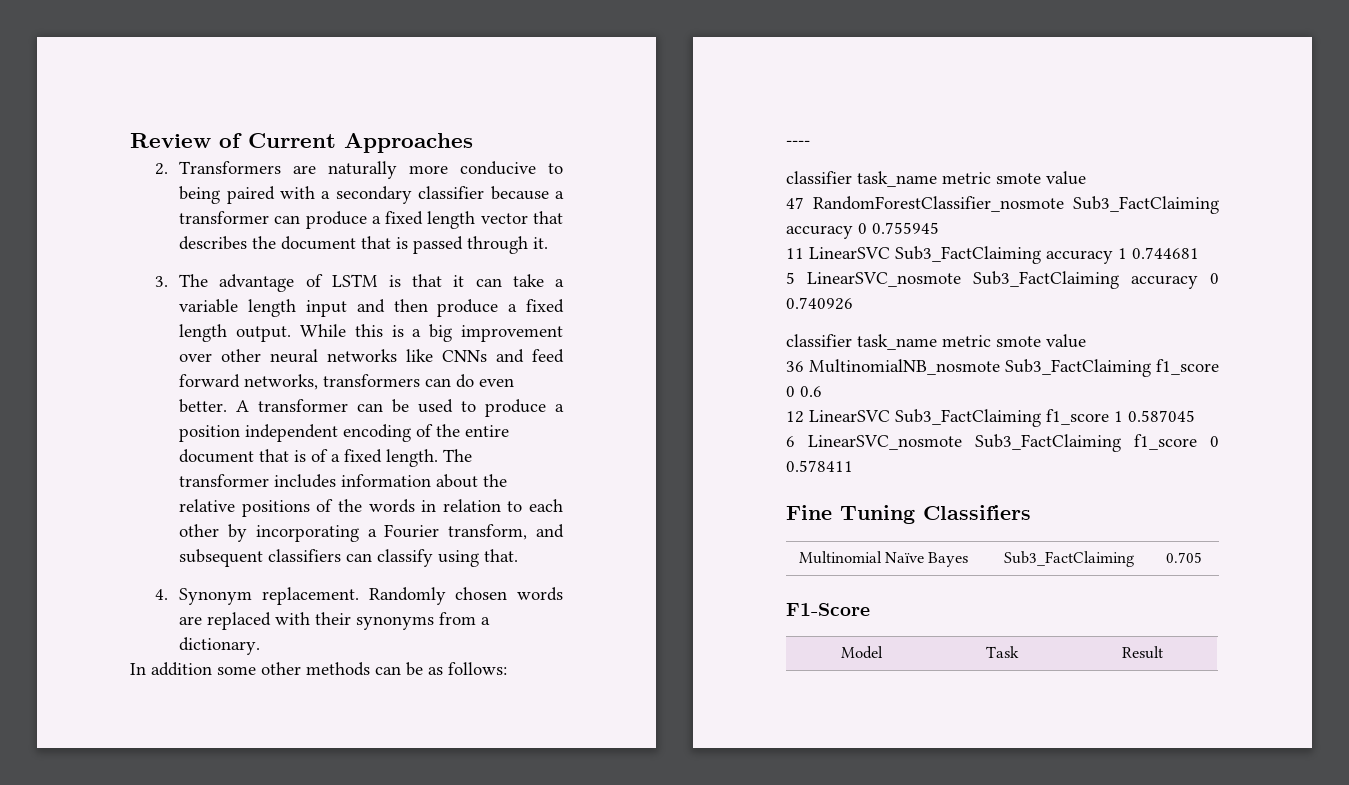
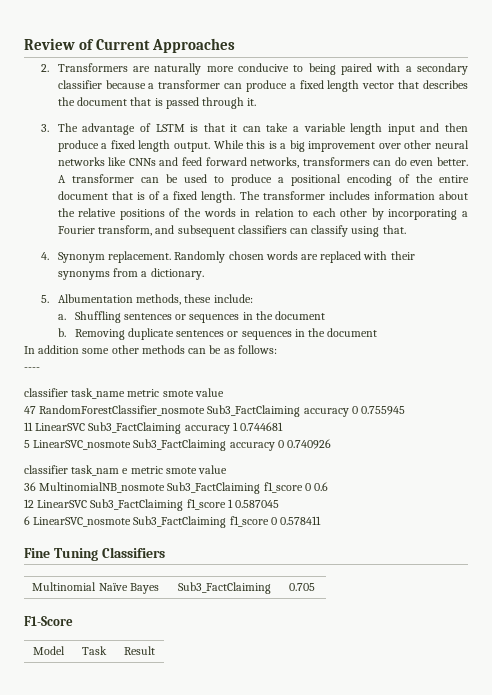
- A transformer can be used to produce a position independent encoding of the entire document that is of a fixed length.
+ A transformer can be used to produce a positional encoding of the entire document that is of a fixed length.
+ 5. Albumentation methods, these include:
+ a. Shuffling sentences or sequences in the document
+ b. Removing duplicate sentences or sequences in the document
  5 LinearSVC_nosmote Sub3_FactClaiming accuracy 0 0.740926
- classifier task_name metric smote value
+ classifier task_nam e metric smote value

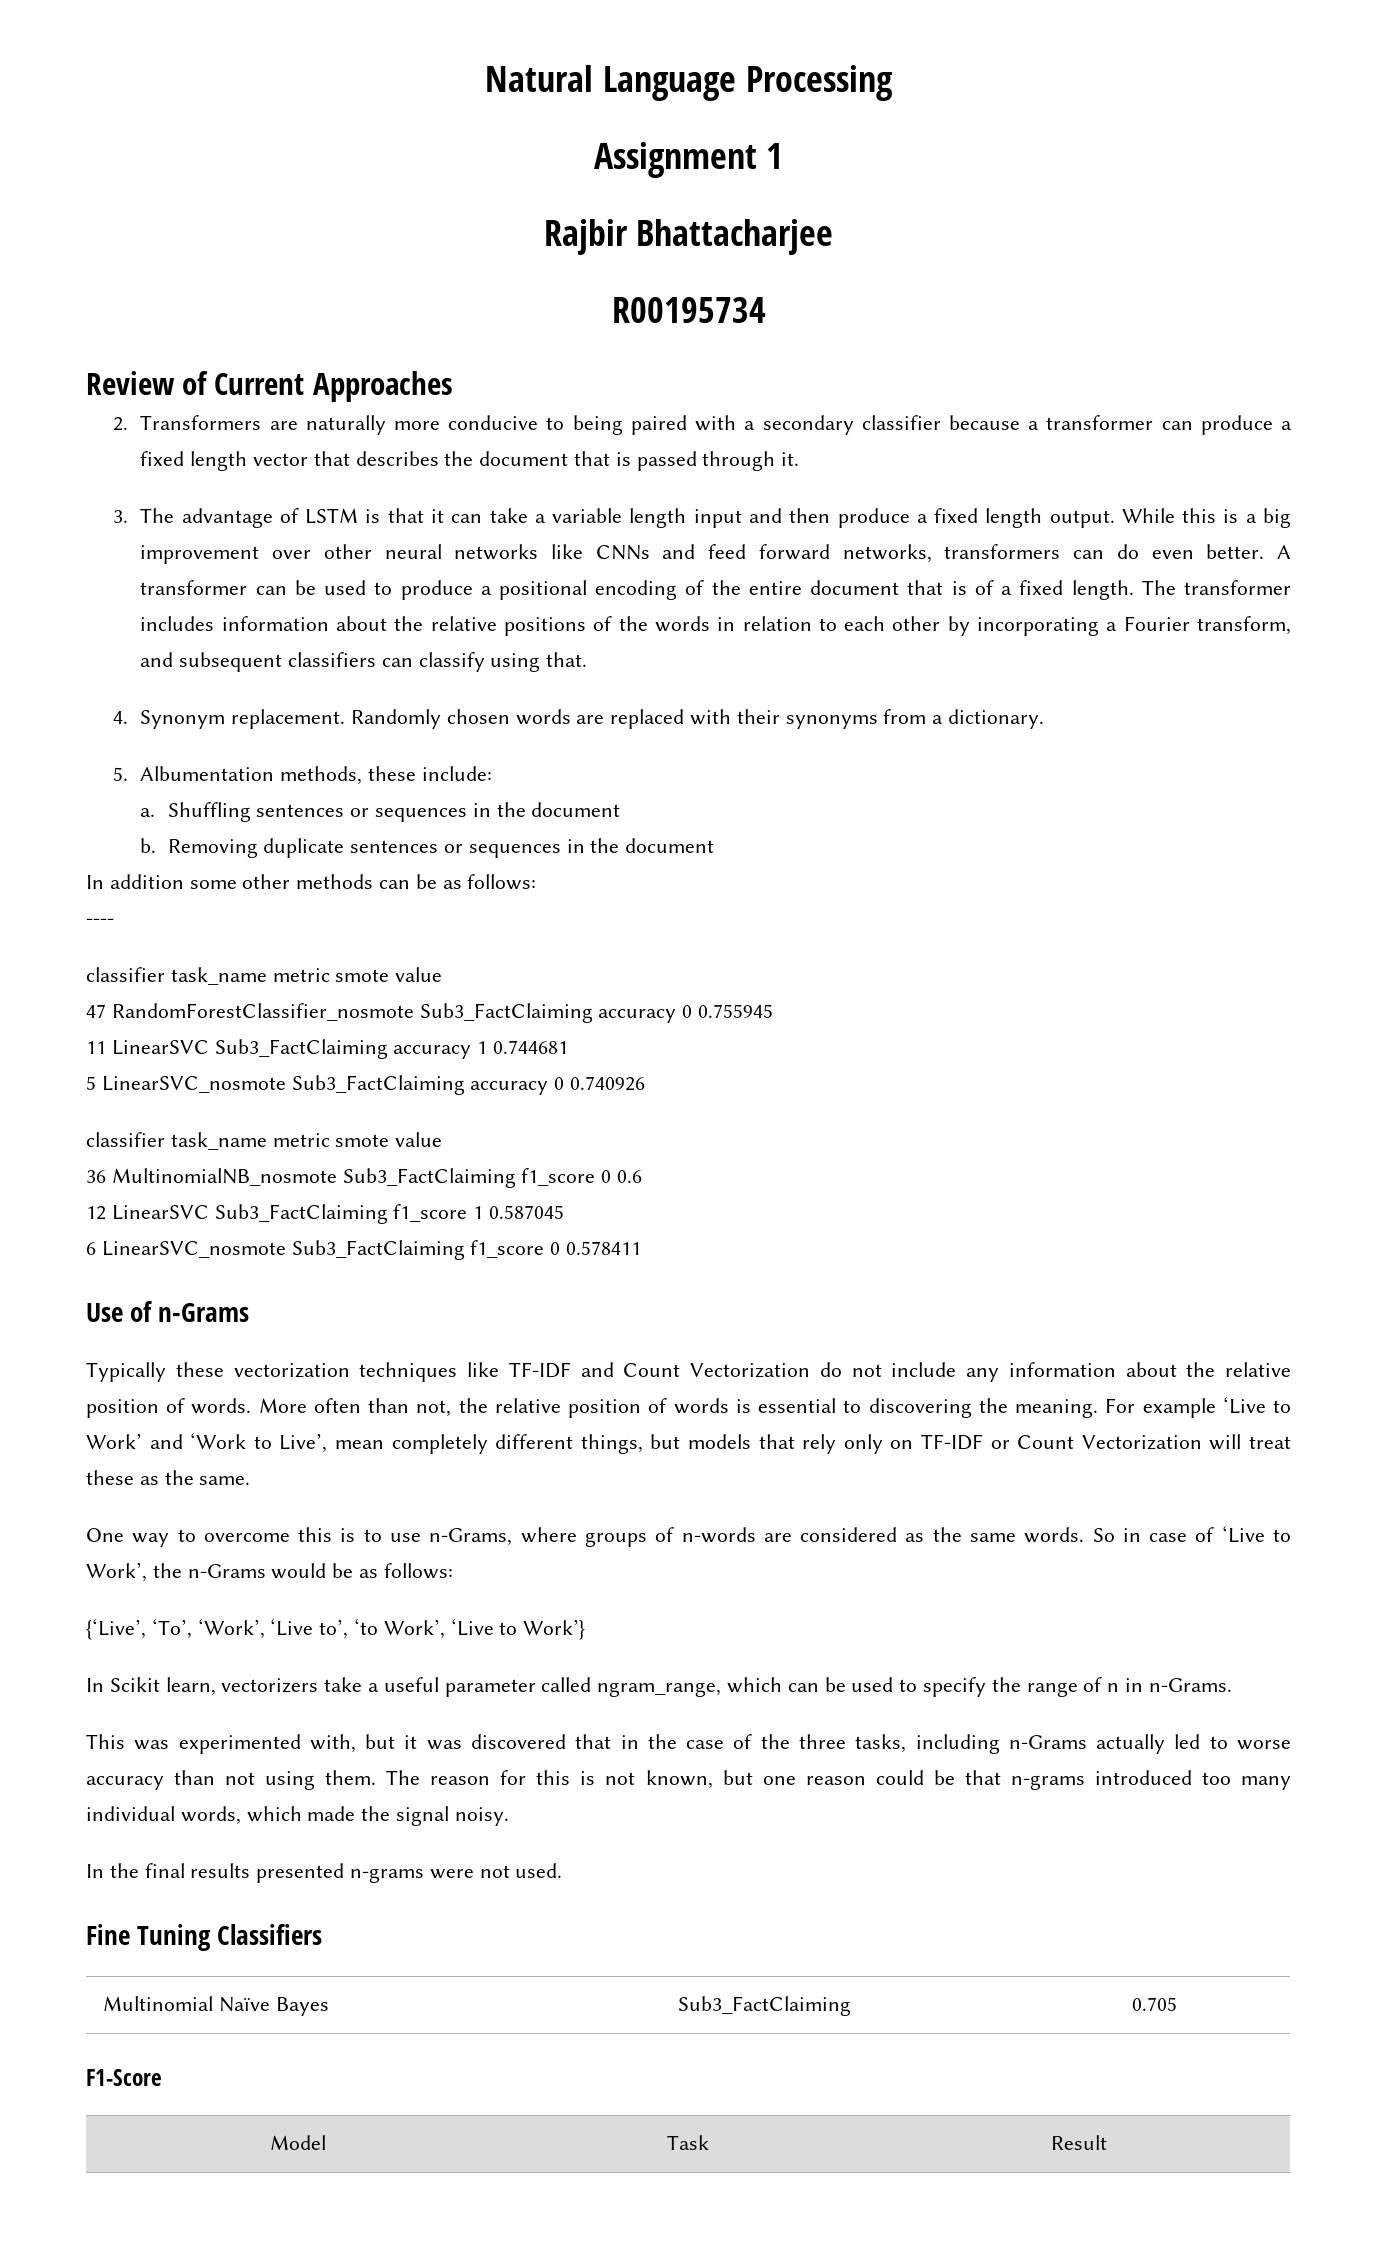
+ Natural Language Processing
+ Assignment 1
+ Rajbir Bhattacharjee
+ R00195734
  5 LinearSVC_nosmote Sub3_FactClaiming accuracy 0 0.740926
- classifier task_nam e metric smote value
+ classifier task_name metric smote value
+ Use of n-Grams
+ Typically these vectorization techniques like TF-IDF and Count Vectorization do not include any information about the relative position of words. More often than not, the relative position of words is essential to discovering the meaning. For example ‘Live to Work’ and ‘Work to Live’, mean completely different things, but models that rely only on TF-IDF or Count Vectorization will treat these as the same.
+ One way to overcome this is to use n-Grams, where groups of n-words are considered as the same words. So in case of ‘Live to Work’, the n-Grams would be as follows:
+ {‘Live’, ‘To’, ‘Work’, ‘Live to’, ‘to Work’, ‘Live to Work’}
+ In Scikit learn, vectorizers take a useful parameter called ngram_range, which can be used to specify the range of n in n-Grams.
+ This was experimented with, but it was discovered that in the case of the three tasks, including n-Grams actually led to worse accuracy than not using them. The reason for this is not known, but one reason could be that n-grams introduced too many individual words, which made the signal noisy.
+ In the final results presented n-grams were not used.

